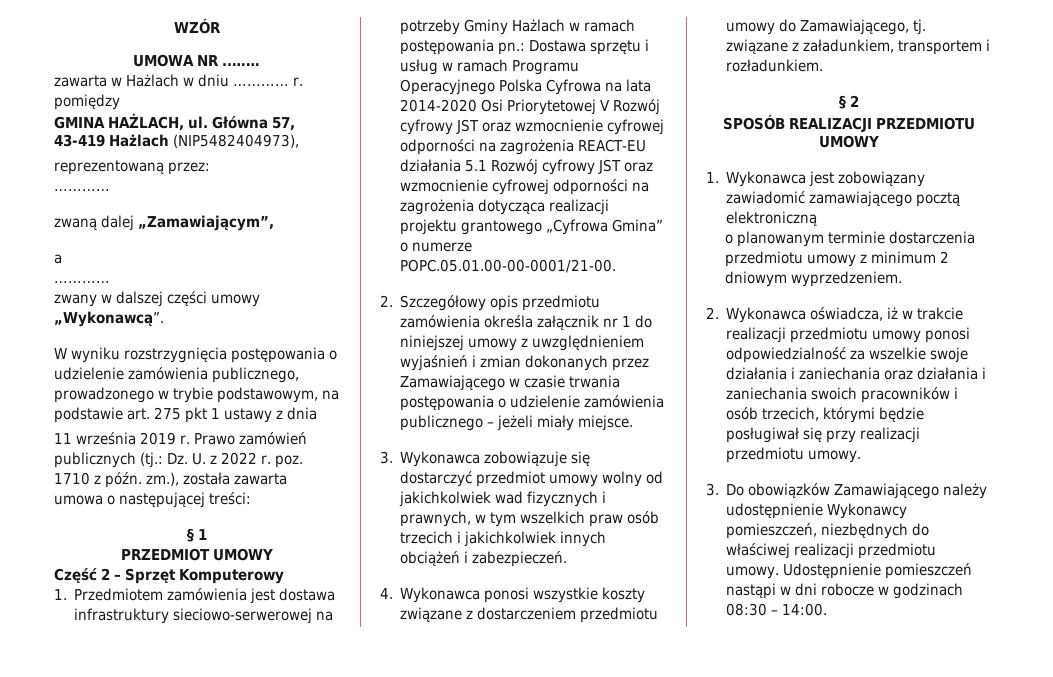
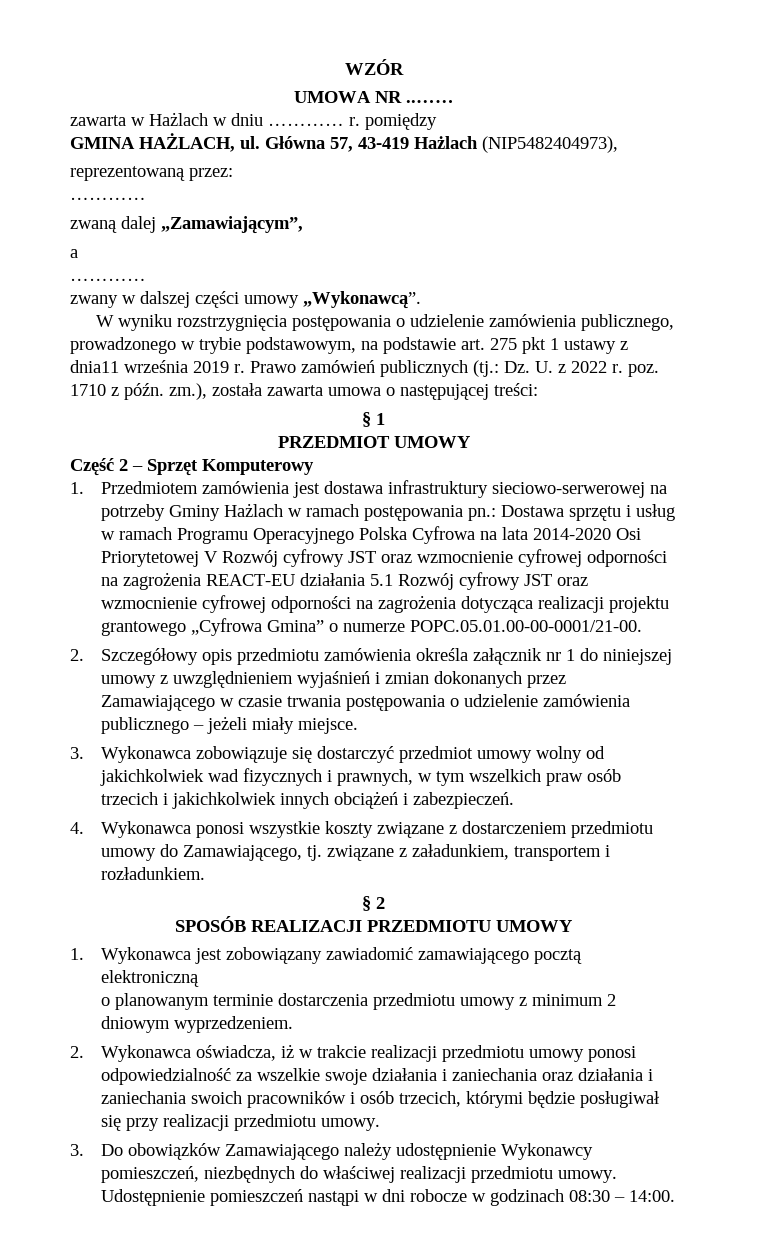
- W wyniku rozstrzygnięcia postępowania o udzielenie zamówienia publicznego, prowadzonego w trybie podstawowym, na podstawie art. 275 pkt 1 ustawy z dnia
- 11 września 2019 r.
+ W wyniku rozstrzygnięcia postępowania o udzielenie zamówienia publicznego, prowadzonego w trybie podstawowym, na podstawie art. 275 pkt 1 ustawy z dnia11 września 2019 r.

